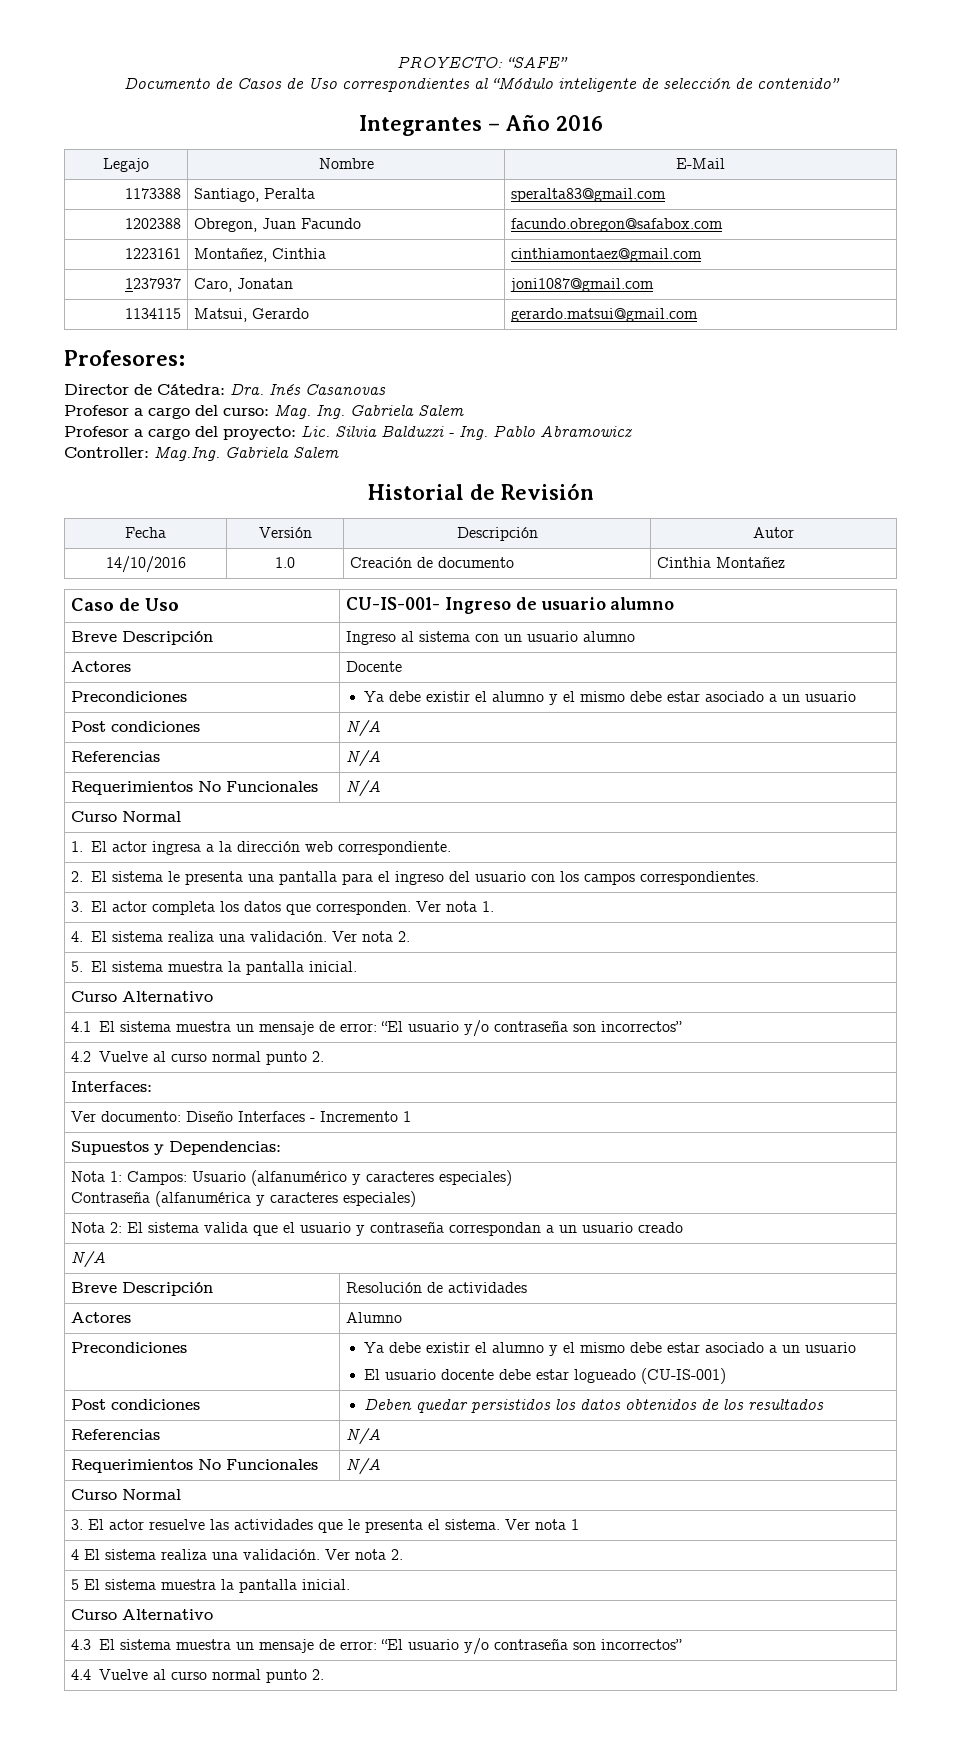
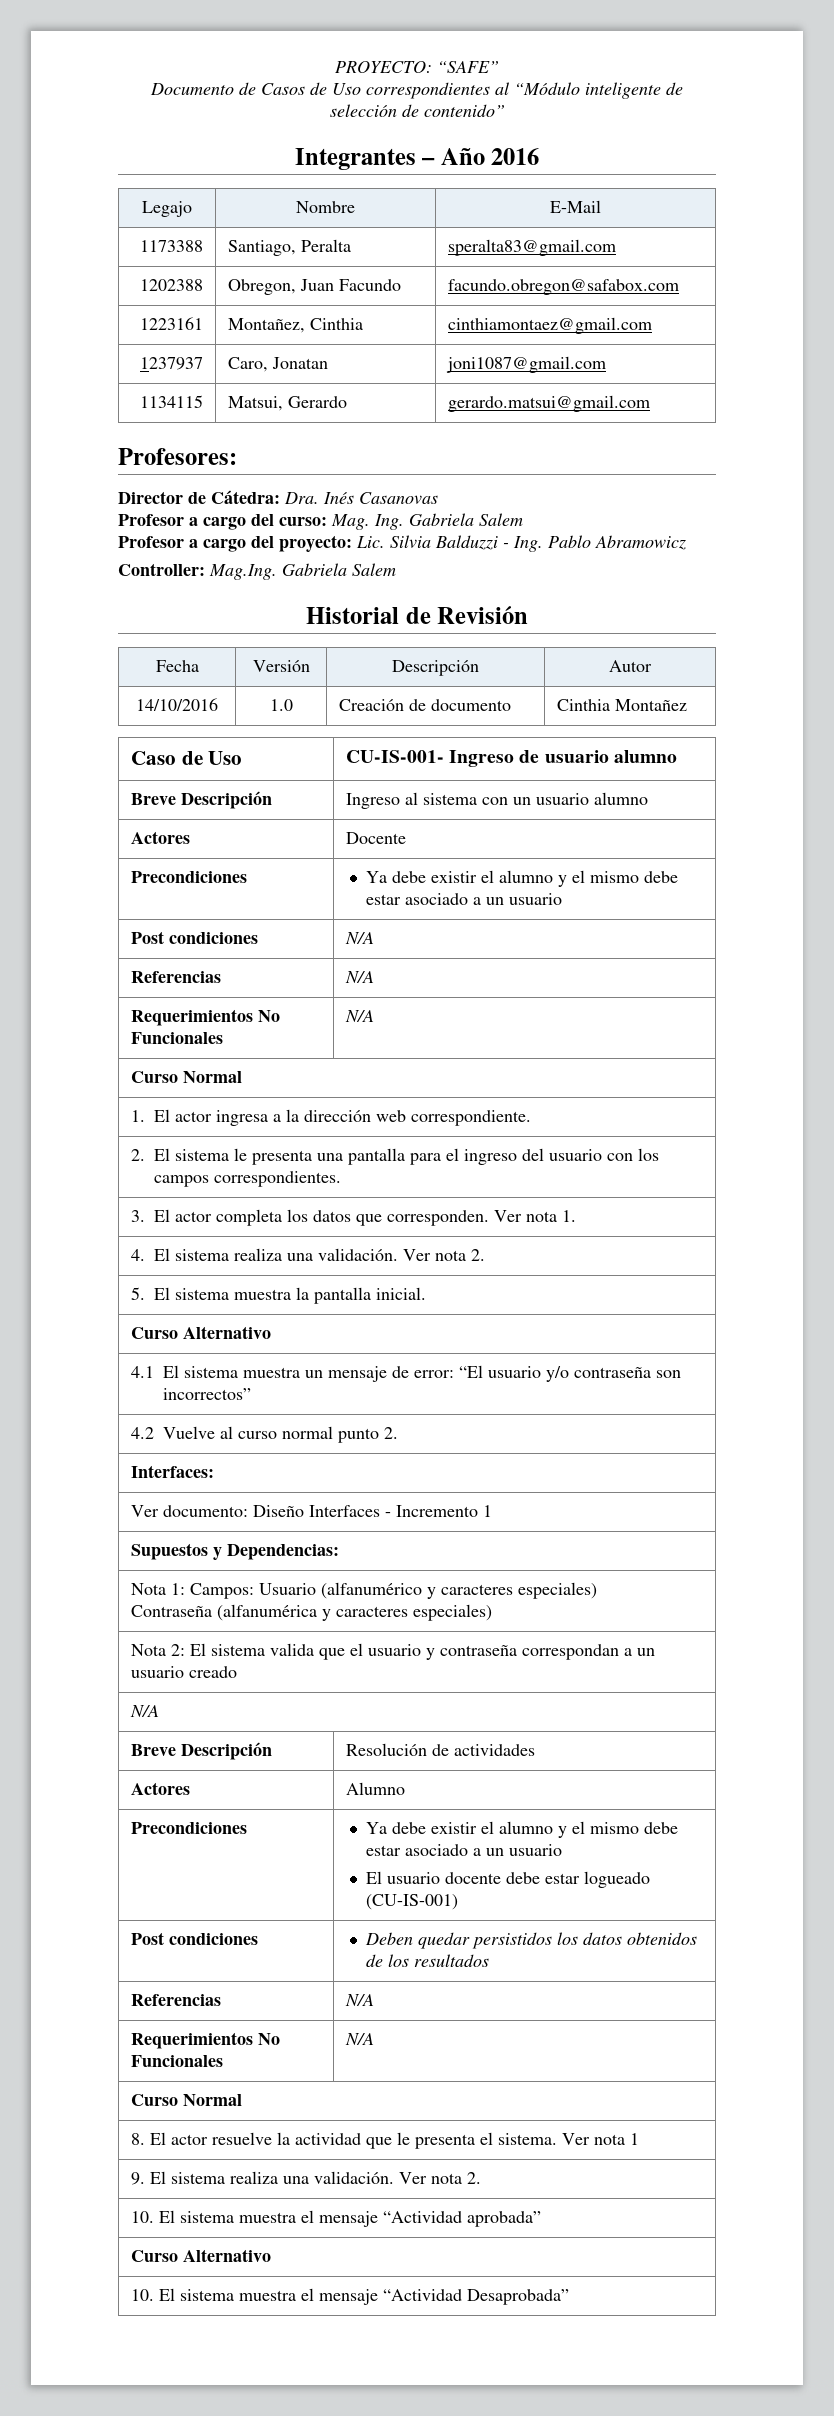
- 3. El actor resuelve las actividades que le presenta el sistema. Ver nota 1
+ 8. El actor resuelve la actividad que le presenta el sistema. Ver nota 1
- 4 El sistema realiza una validación. Ver nota 2.
- 5 El sistema muestra la pantalla inicial.
+ 9. El sistema realiza una validación. Ver nota 2.
+ 10. El sistema muestra el mensaje “Actividad aprobada”
  Curso Alternativo
- 4.3 El sistema muestra un mensaje de error: “El usuario y/o contraseña son incorrectos”
- 4.4 Vuelve al curso normal punto 2.
+ 10. El sistema muestra el mensaje “Actividad Desaprobada”

